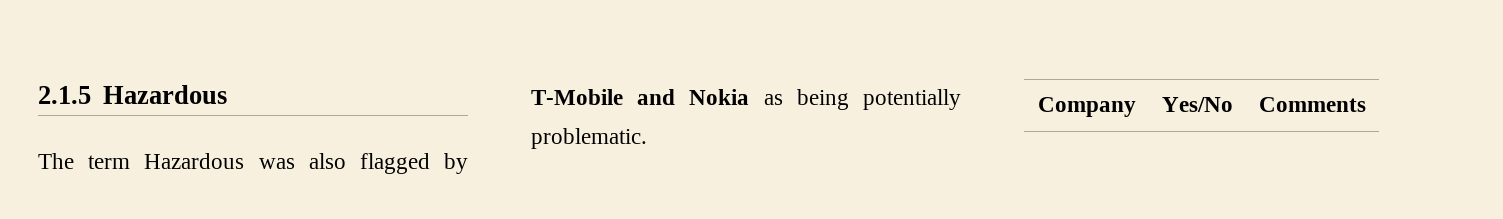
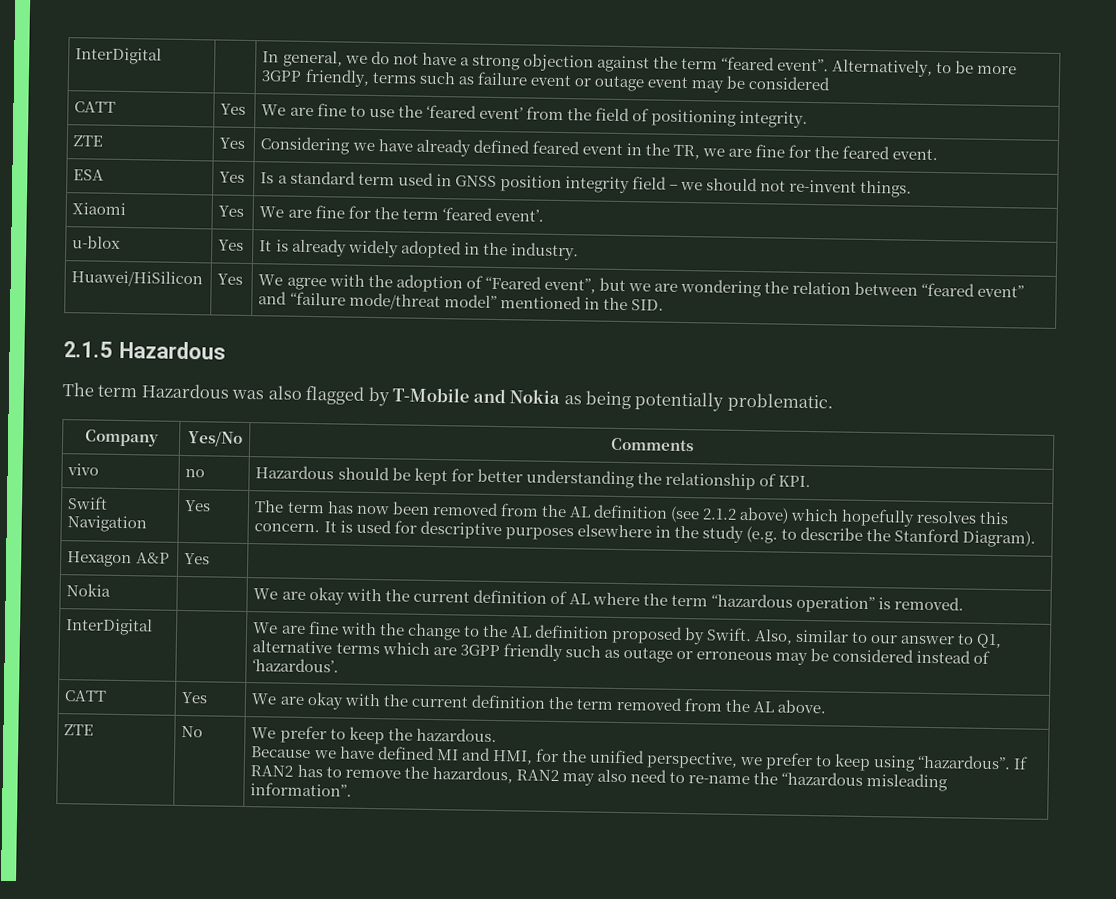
+ InterDigital | | In general, we do not have a strong objection against the term “feared event”. Alternatively, to be more 3GPP friendly, terms such as failure event or outage event may be considered
+ CATT | Yes | We are fine to use the ‘feared event’ from the field of positioning integrity.
+ ZTE | Yes | Considering we have already defined feared event in the TR, we are fine for the feared event.
+ ESA | Yes | Is a standard term used in GNSS position integrity field – we should not re-invent things.
+ Xiaomi | Yes | We are fine for the term ‘feared event’.
+ u-blox | Yes | It is already widely adopted in the industry.
+ Huawei/HiSilicon | Yes | We agree with the adoption of “Feared event”, but we are wondering the relation between “feared event” and “failure mode/threat model” mentioned in the SID.
+ vivo | no | Hazardous should be kept for better understanding the relationship of KPI.
+ Swift Navigation | Yes | The term has now been removed from the AL definition (see 2.1.2 above) which hopefully resolves this concern. It is used for descriptive purposes elsewhere in the study (e.g. to describe the Stanford Diagram).
+ Hexagon A&P | Yes |
+ Nokia | | We are okay with the current definition of AL where the term “hazardous operation” is removed.
+ InterDigital | | We are fine with the change to the AL definition proposed by Swift. Also, similar to our answer to Q1, alternative terms which are 3GPP friendly such as outage or erroneous may be considered instead of ‘hazardous’.
+ CATT | Yes | We are okay with the current definition the term removed from the AL above.
+ ZTE | No | We prefer to keep the hazardous.
+ Because we have defined MI and HMI, for the unified perspective, we prefer to keep using “hazardous”. If RAN2 has to remove the hazardous, RAN2 may also need to re-name the “hazardous misleading information”.

